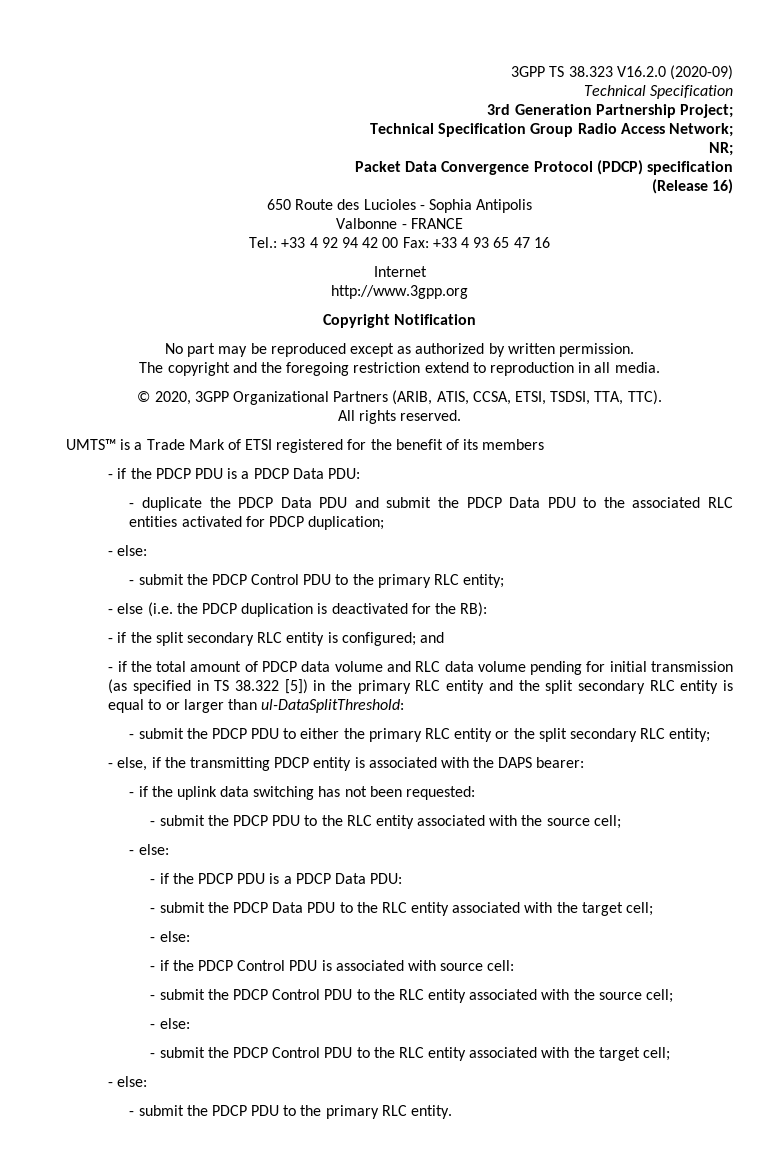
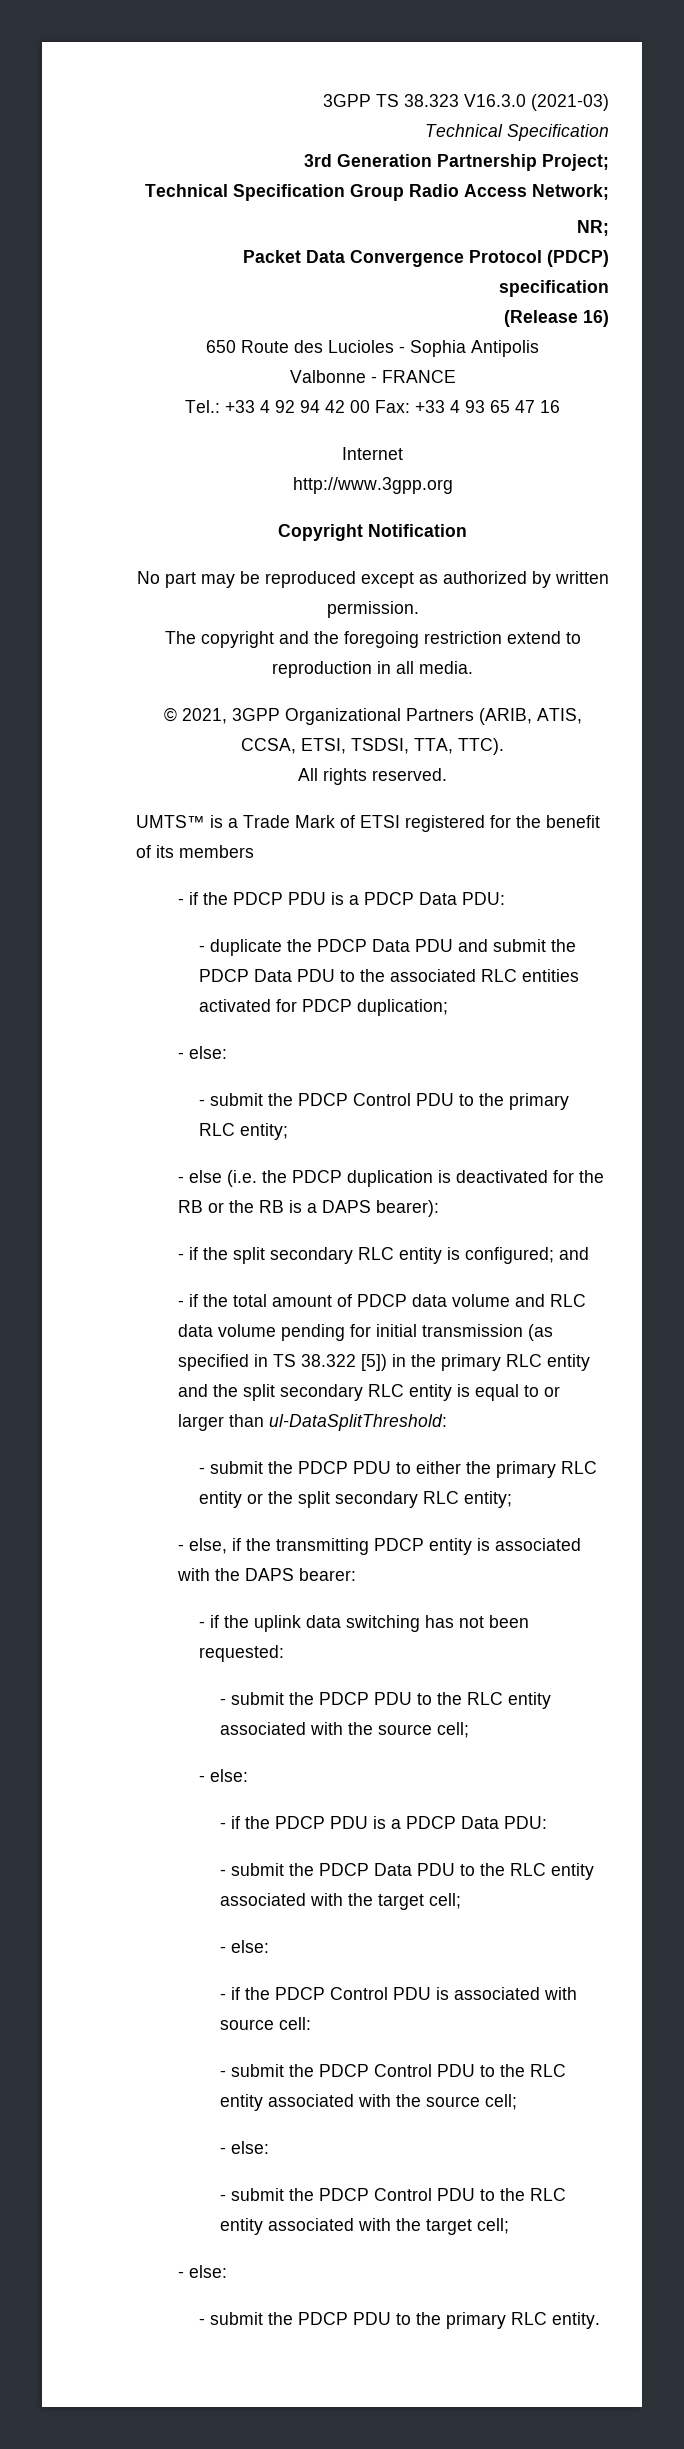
- 3GPP TS 38.323 V16.2.0 (2020-09)
+ 3GPP TS 38.323 V16.3.0 (2021-03)
- © 2020, 3GPP Organizational Partners (ARIB, ATIS, CCSA, ETSI, TSDSI, TTA, TTC).
+ © 2021, 3GPP Organizational Partners (ARIB, ATIS, CCSA, ETSI, TSDSI, TTA, TTC).
- - else (i.e. the PDCP duplication is deactivated for the RB):
+ - else (i.e. the PDCP duplication is deactivated for the RB or the RB is a DAPS bearer):

